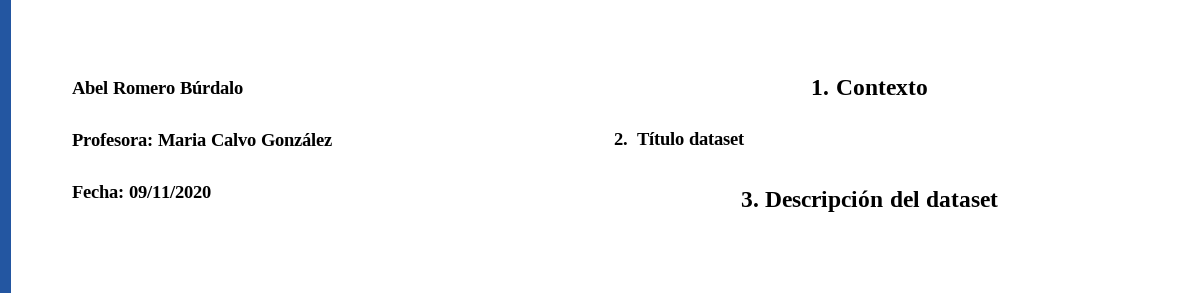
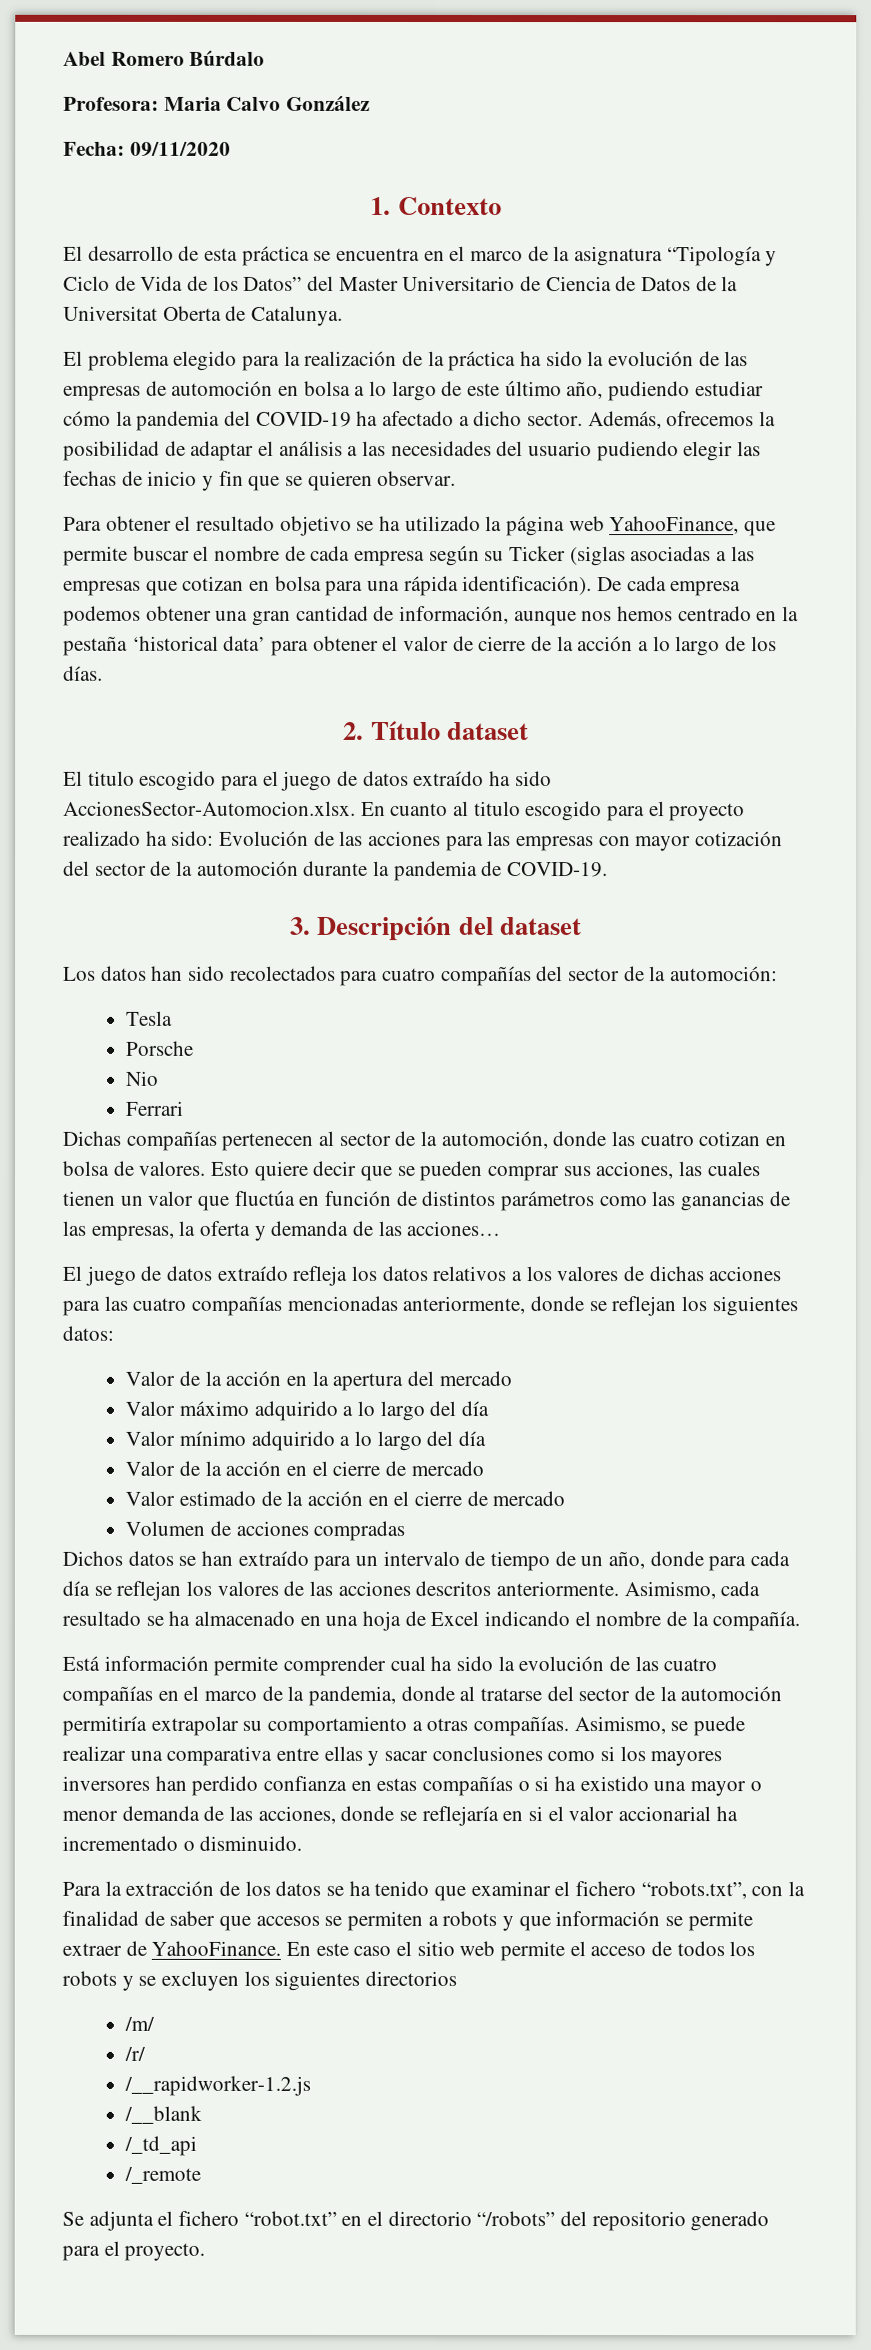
+ El desarrollo de esta práctica se encuentra en el marco de la asignatura “Tipología y Ciclo de Vida de los Datos” del Master Universitario de Ciencia de Datos de la Universitat Oberta de Catalunya.
+ El problema elegido para la realización de la práctica ha sido la evolución de las empresas de automoción en bolsa a lo largo de este último año, pudiendo estudiar cómo la pandemia del COVID-19 ha afectado a dicho sector. Además, ofrecemos la posibilidad de adaptar el análisis a las necesidades del usuario pudiendo elegir las fechas de inicio y fin que se quieren observar.
+ Para obtener el resultado objetivo se ha utilizado la página web YahooFinance, que permite buscar el nombre de cada empresa según su Ticker (siglas asociadas a las empresas que cotizan en bolsa para una rápida identificación). De cada empresa podemos obtener una gran cantidad de información, aunque nos hemos centrado en la pestaña ‘historical data’ para obtener el valor de cierre de la acción a lo largo de los días.
  2. Título dataset
+ El titulo escogido para el juego de datos extraído ha sido AccionesSector-Automocion.xlsx. En cuanto al titulo escogido para el proyecto realizado ha sido: Evolución de las acciones para las empresas con mayor cotización del sector de la automoción durante la pandemia de COVID-19.
  3. Descripción del dataset
+ Los datos han sido recolectados para cuatro compañías del sector de la automoción:
+ Tesla
+ Porsche
+ Nio
+ Ferrari
+ Dichas compañías pertenecen al sector de la automoción, donde las cuatro cotizan en bolsa de valores. Esto quiere decir que se pueden comprar sus acciones, las cuales tienen un valor que fluctúa en función de distintos parámetros como las ganancias de las empresas, la oferta y demanda de las acciones…
+ El juego de datos extraído refleja los datos relativos a los valores de dichas acciones para las cuatro compañías mencionadas anteriormente, donde se reflejan los siguientes datos:
+ Valor de la acción en la apertura del mercado
+ Valor máximo adquirido a lo largo del día
+ Valor mínimo adquirido a lo largo del día
+ Valor de la acción en el cierre de mercado
+ Valor estimado de la acción en el cierre de mercado
+ Volumen de acciones compradas
+ Dichos datos se han extraído para un intervalo de tiempo de un año, donde para cada día se reflejan los valores de las acciones descritos anteriormente. Asimismo, cada resultado se ha almacenado en una hoja de Excel indicando el nombre de la compañía.
+ Está información permite comprender cual ha sido la evolución de las cuatro compañías en el marco de la pandemia, donde al tratarse del sector de la automoción permitiría extrapolar su comportamiento a otras compañías. Asimismo, se puede realizar una comparativa entre ellas y sacar conclusiones como si los mayores inversores han perdido confianza en estas compañías o si ha existido una mayor o menor demanda de las acciones, donde se reflejaría en si el valor accionarial ha incrementado o disminuido.
+ Para la extracción de los datos se ha tenido que examinar el fichero “robots.txt”, con la finalidad de saber que accesos se permiten a robots y que información se permite extraer de YahooFinance. En este caso el sitio web permite el acceso de todos los robots y se excluyen los siguientes directorios
+ /m/
+ /r/
+ /__rapidworker-1.2.js
+ /__blank
+ /_td_api
+ /_remote
+ Se adjunta el fichero “robot.txt” en el directorio “/robots” del repositorio generado para el proyecto.

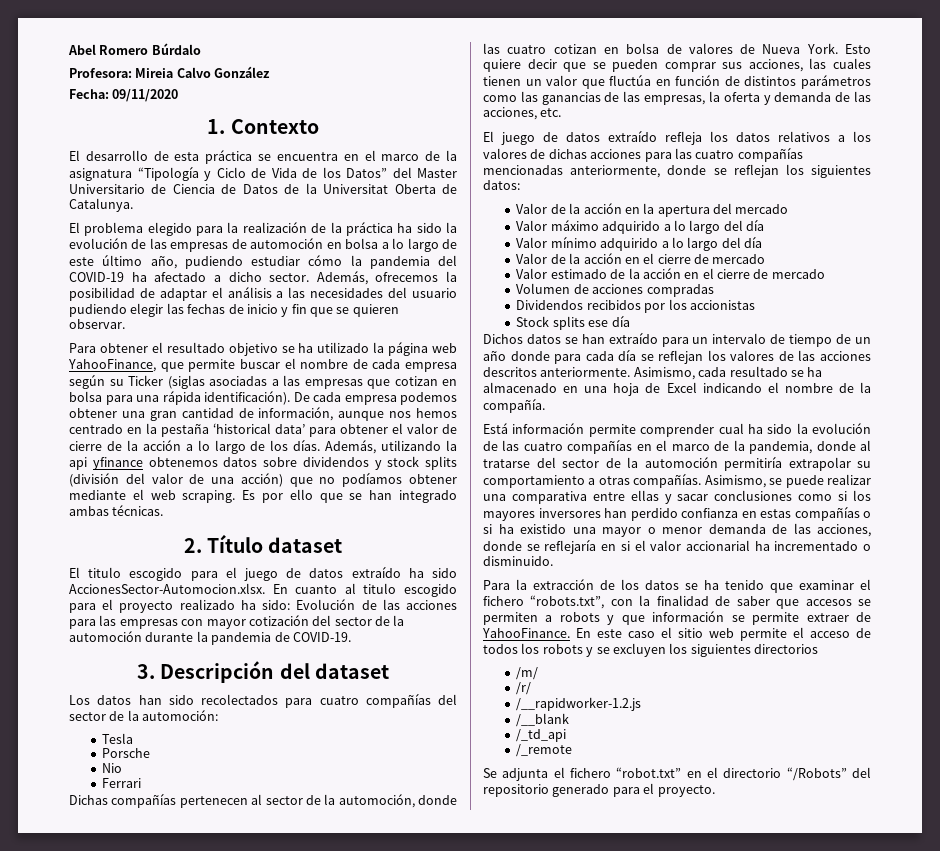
- Profesora: Maria Calvo González
+ Profesora: Mireia Calvo González
+ Además, utilizando la api yfinance obtenemos datos sobre dividendos y stock splits (división del valor de una acción) que no podíamos obtener mediante el web scraping. Es por ello que se han integrado ambas técnicas.
- Dichas compañías pertenecen al sector de la automoción, donde las cuatro cotizan en bolsa de valores.
+ Dichas compañías pertenecen al sector de la automoción, donde las cuatro cotizan en bolsa de valores de Nueva York.
- Esto quiere decir que se pueden comprar sus acciones, las cuales tienen un valor que fluctúa en función de distintos parámetros como las ganancias de las empresas, la oferta y demanda de las acciones…
+ Esto quiere decir que se pueden comprar sus acciones, las cuales tienen un valor que fluctúa en función de distintos parámetros como las ganancias de las empresas, la oferta y demanda de las acciones, etc.
+ Dividendos recibidos por los accionistas
+ Stock splits ese día
- Dichos datos se han extraído para un intervalo de tiempo de un año, donde para cada día se reflejan los valores de las acciones descritos anteriormente.
+ Dichos datos se han extraído para un intervalo de tiempo de un año donde para cada día se reflejan los valores de las acciones descritos anteriormente.
- Se adjunta el fichero “robot.txt” en el directorio “/robots” del repositorio generado para el proyecto.
+ Se adjunta el fichero “robot.txt” en el directorio “/Robots” del repositorio generado para el proyecto.

